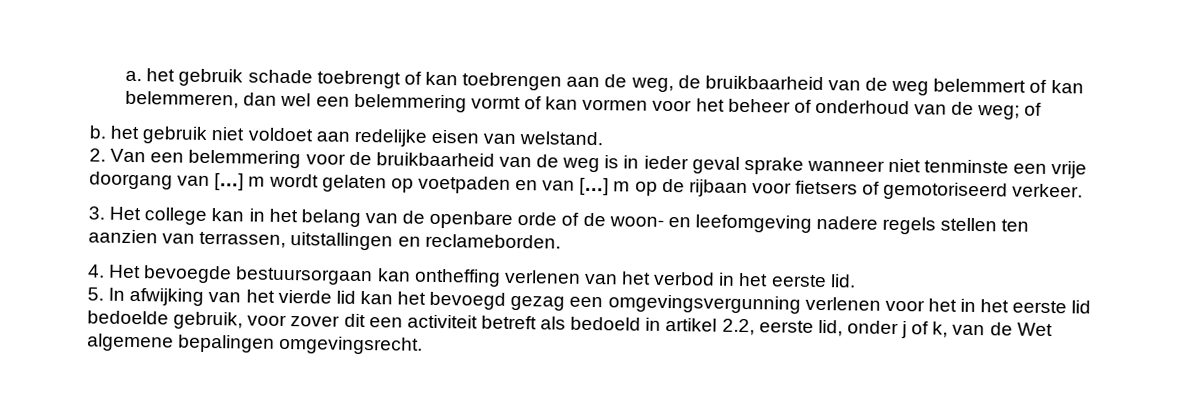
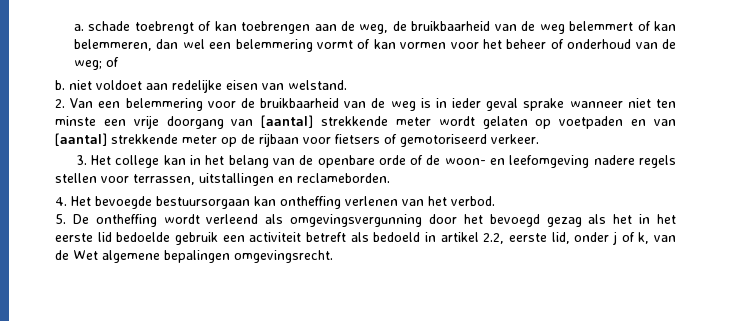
- a. het gebruik schade toebrengt of kan toebrengen aan de weg, de bruikbaarheid van de weg belemmert of kan belemmeren, dan wel een belemmering vormt of kan vormen voor het beheer of onderhoud van de weg; of
+ a. schade toebrengt of kan toebrengen aan de weg, de bruikbaarheid van de weg belemmert of kan belemmeren, dan wel een belemmering vormt of kan vormen voor het beheer of onderhoud van de weg; of
- b. het gebruik niet voldoet aan redelijke eisen van welstand.
+ b. niet voldoet aan redelijke eisen van welstand.
- 2. Van een belemmering voor de bruikbaarheid van de weg is in ieder geval sprake wanneer niet tenminste een vrije doorgang van […] m wordt gelaten op voetpaden en van […] m op de rijbaan voor fietsers of gemotoriseerd verkeer.
+ 2. Van een belemmering voor de bruikbaarheid van de weg is in ieder geval sprake wanneer niet ten minste een vrije doorgang van [aantal] strekkende meter wordt gelaten op voetpaden en van [aantal] strekkende meter op de rijbaan voor fietsers of gemotoriseerd verkeer.
- 3. Het college kan in het belang van de openbare orde of de woon- en leefomgeving nadere regels stellen ten aanzien van terrassen, uitstallingen en reclameborden.
+ 3. Het college kan in het belang van de openbare orde of de woon- en leefomgeving nadere regels stellen voor terrassen, uitstallingen en reclameborden.
- 4. Het bevoegde bestuursorgaan kan ontheffing verlenen van het verbod in het eerste lid.
- 5. In afwijking van het vierde lid kan het bevoegd gezag een omgevingsvergunning verlenen voor het in het eerste lid bedoelde gebruik, voor zover dit een activiteit betreft als bedoeld in artikel 2.2, eerste lid, onder j of k, van de Wet algemene bepalingen omgevingsrecht.
+ 4. Het bevoegde bestuursorgaan kan ontheffing verlenen van het verbod.
+ 5. De ontheffing wordt verleend als omgevingsvergunning door het bevoegd gezag als het in het eerste lid bedoelde gebruik een activiteit betreft als bedoeld in artikel 2.2, eerste lid, onder j of k, van de Wet algemene bepalingen omgevingsrecht.

